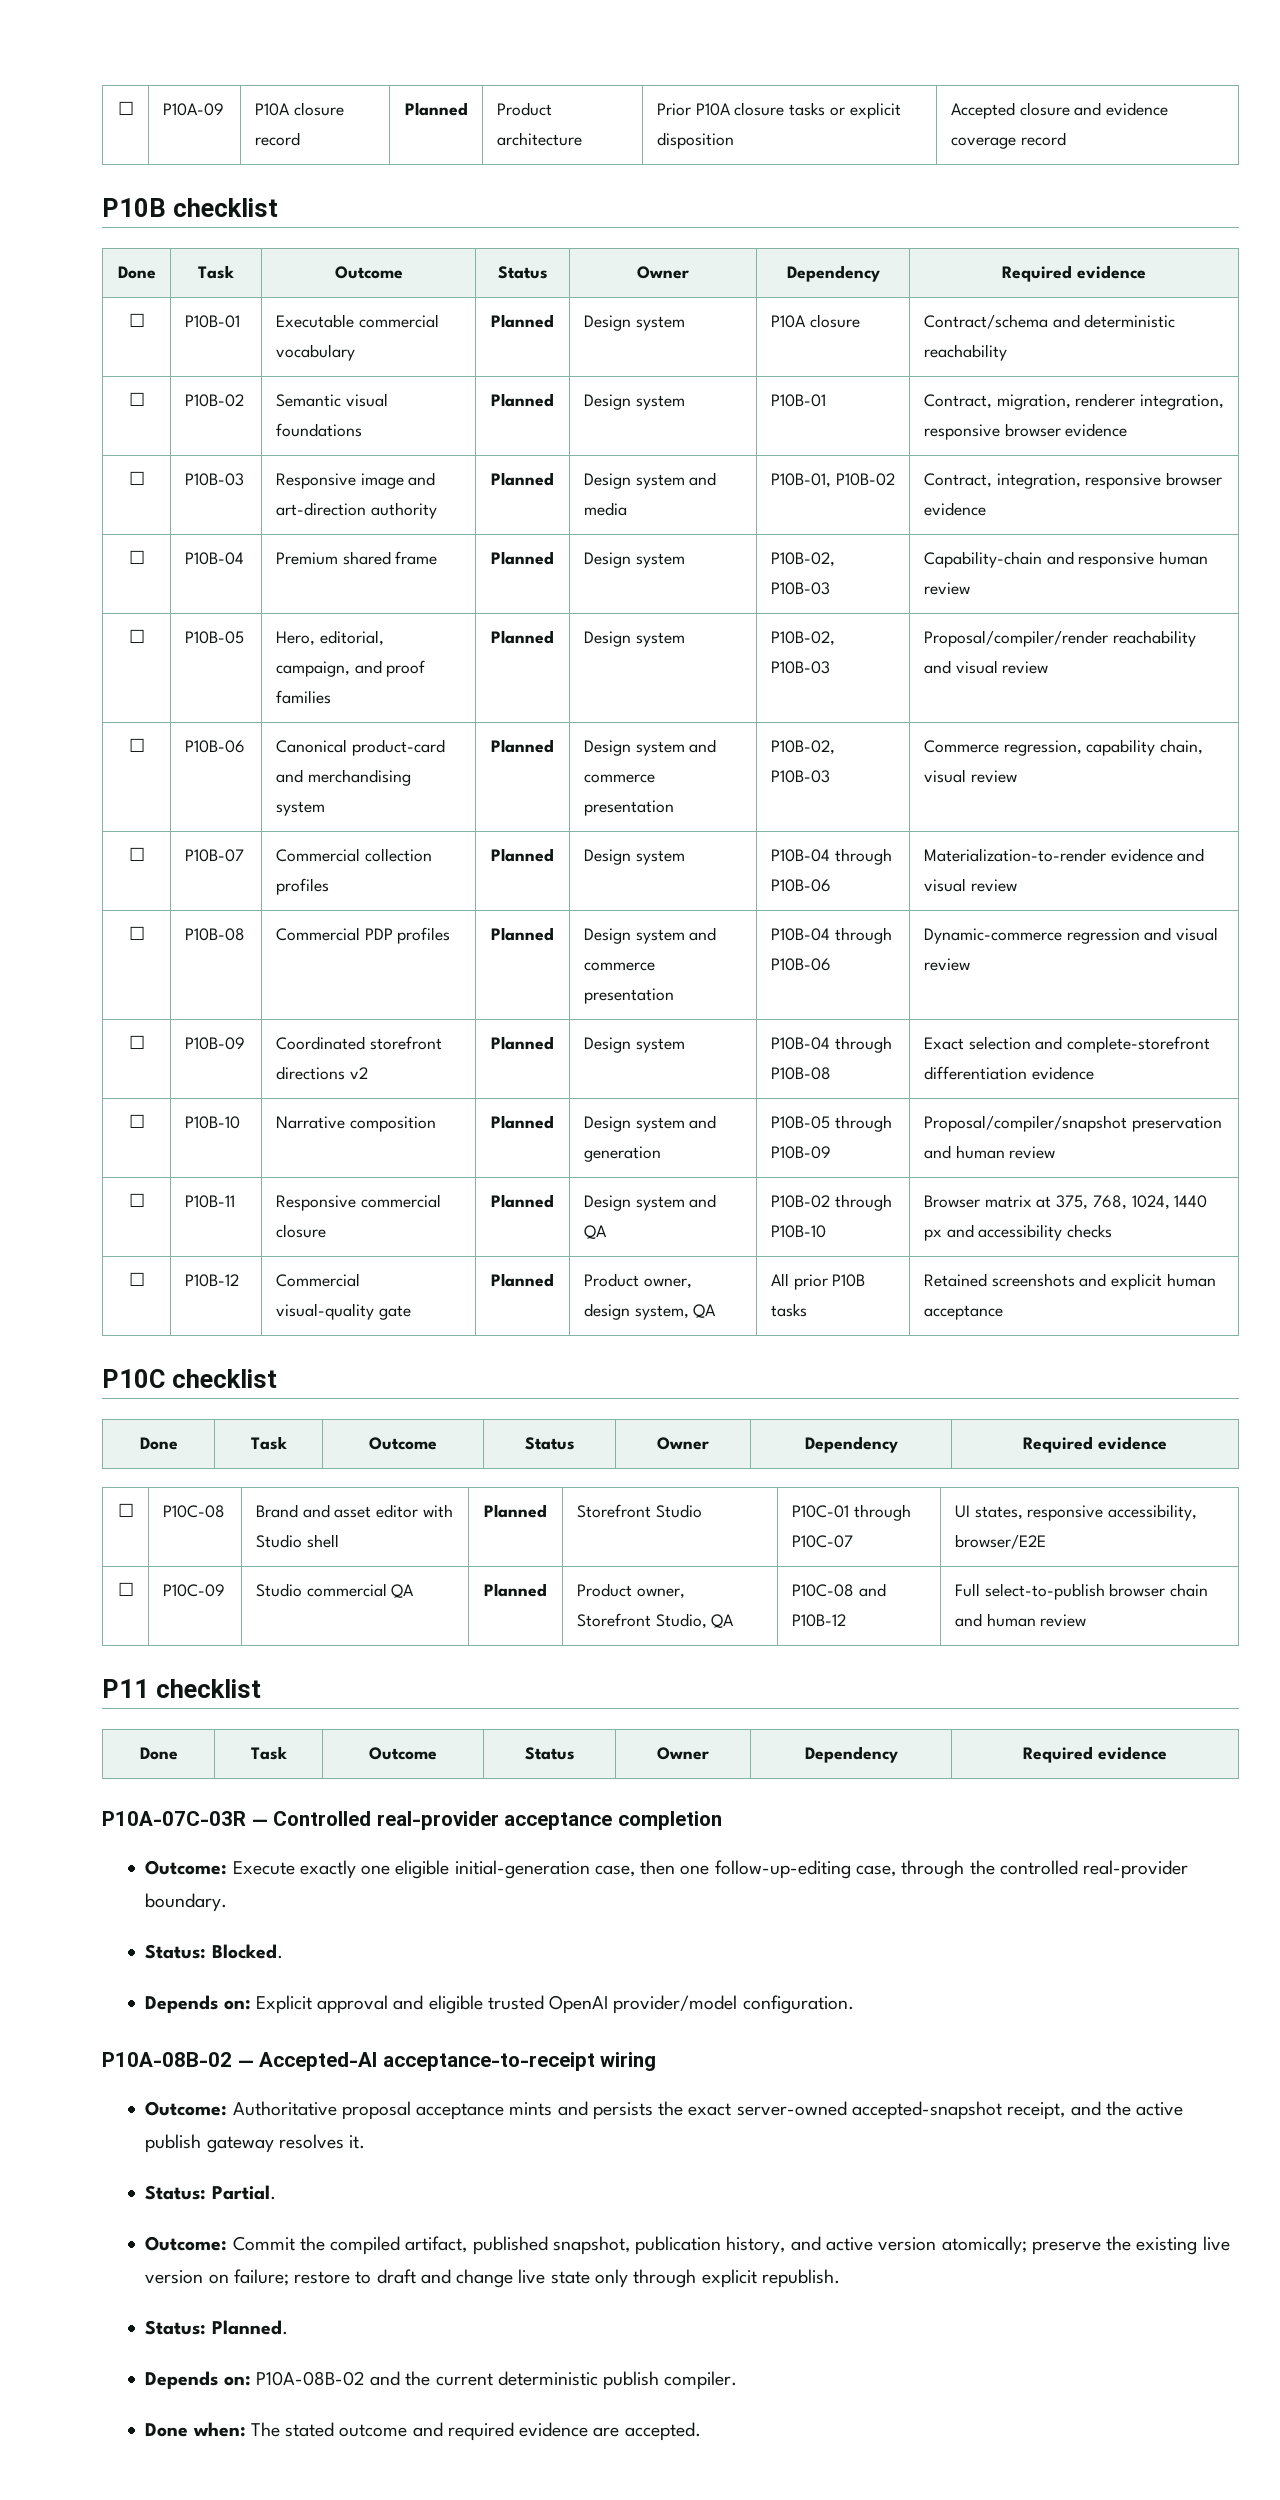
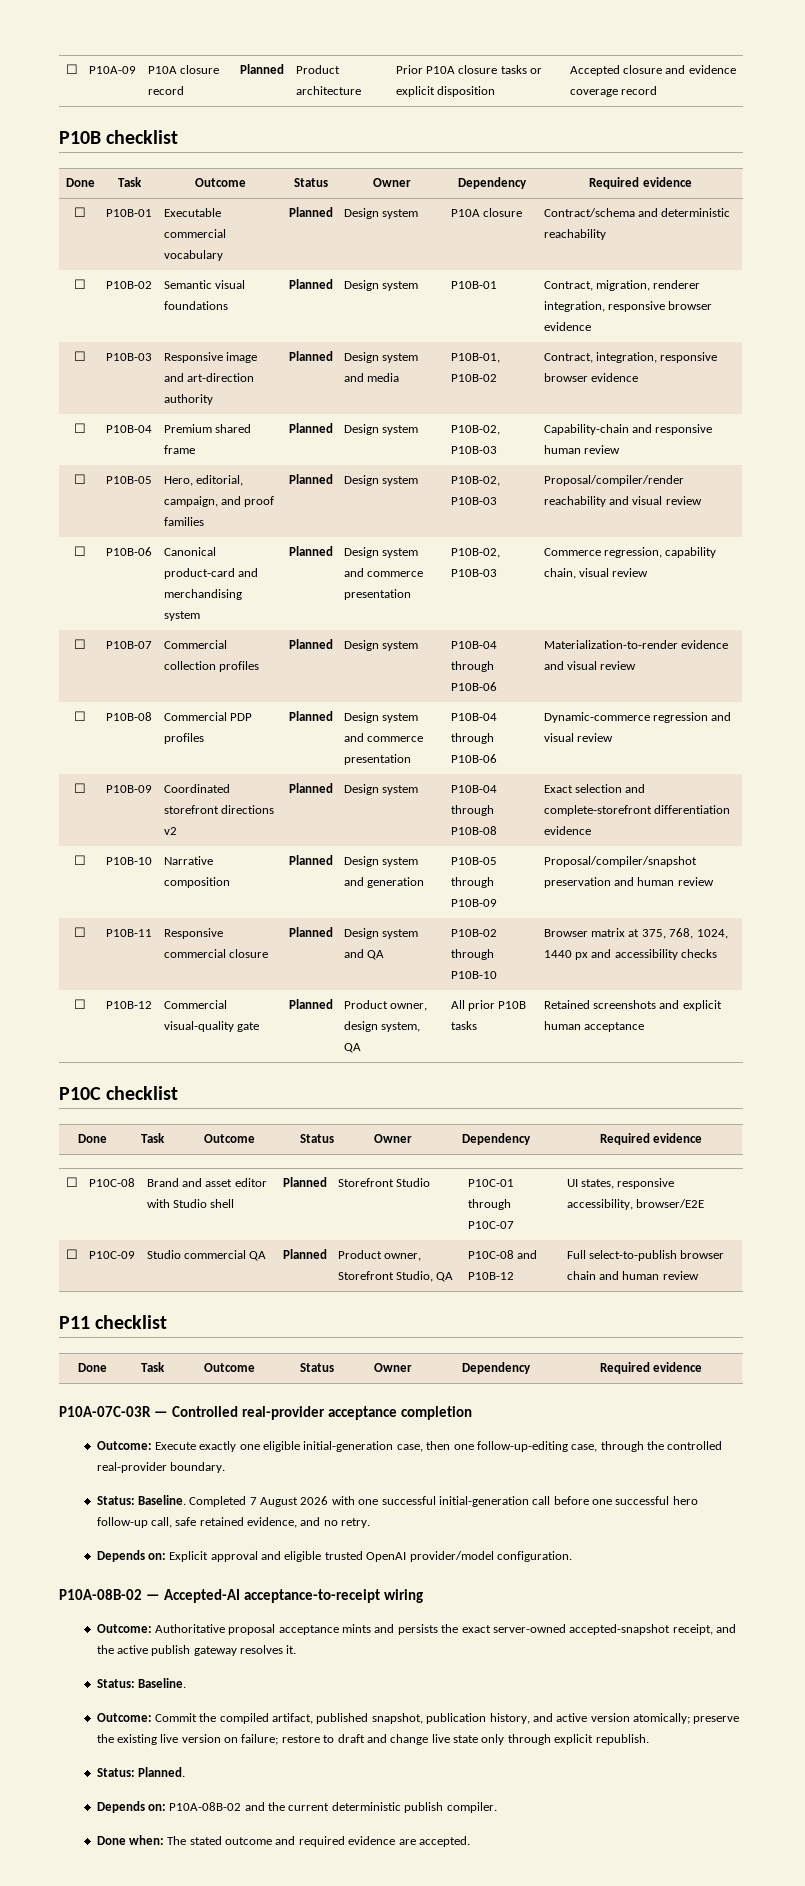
- Status: Blocked.
+ Status: Baseline. Completed 7 August 2026 with one successful initial-generation call before one successful hero follow-up call, safe retained evidence, and no retry.
  Outcome: Authoritative proposal acceptance mints and persists the exact server-owned accepted-snapshot receipt, and the active publish gateway resolves it.
- Status: Partial.
+ Status: Baseline.

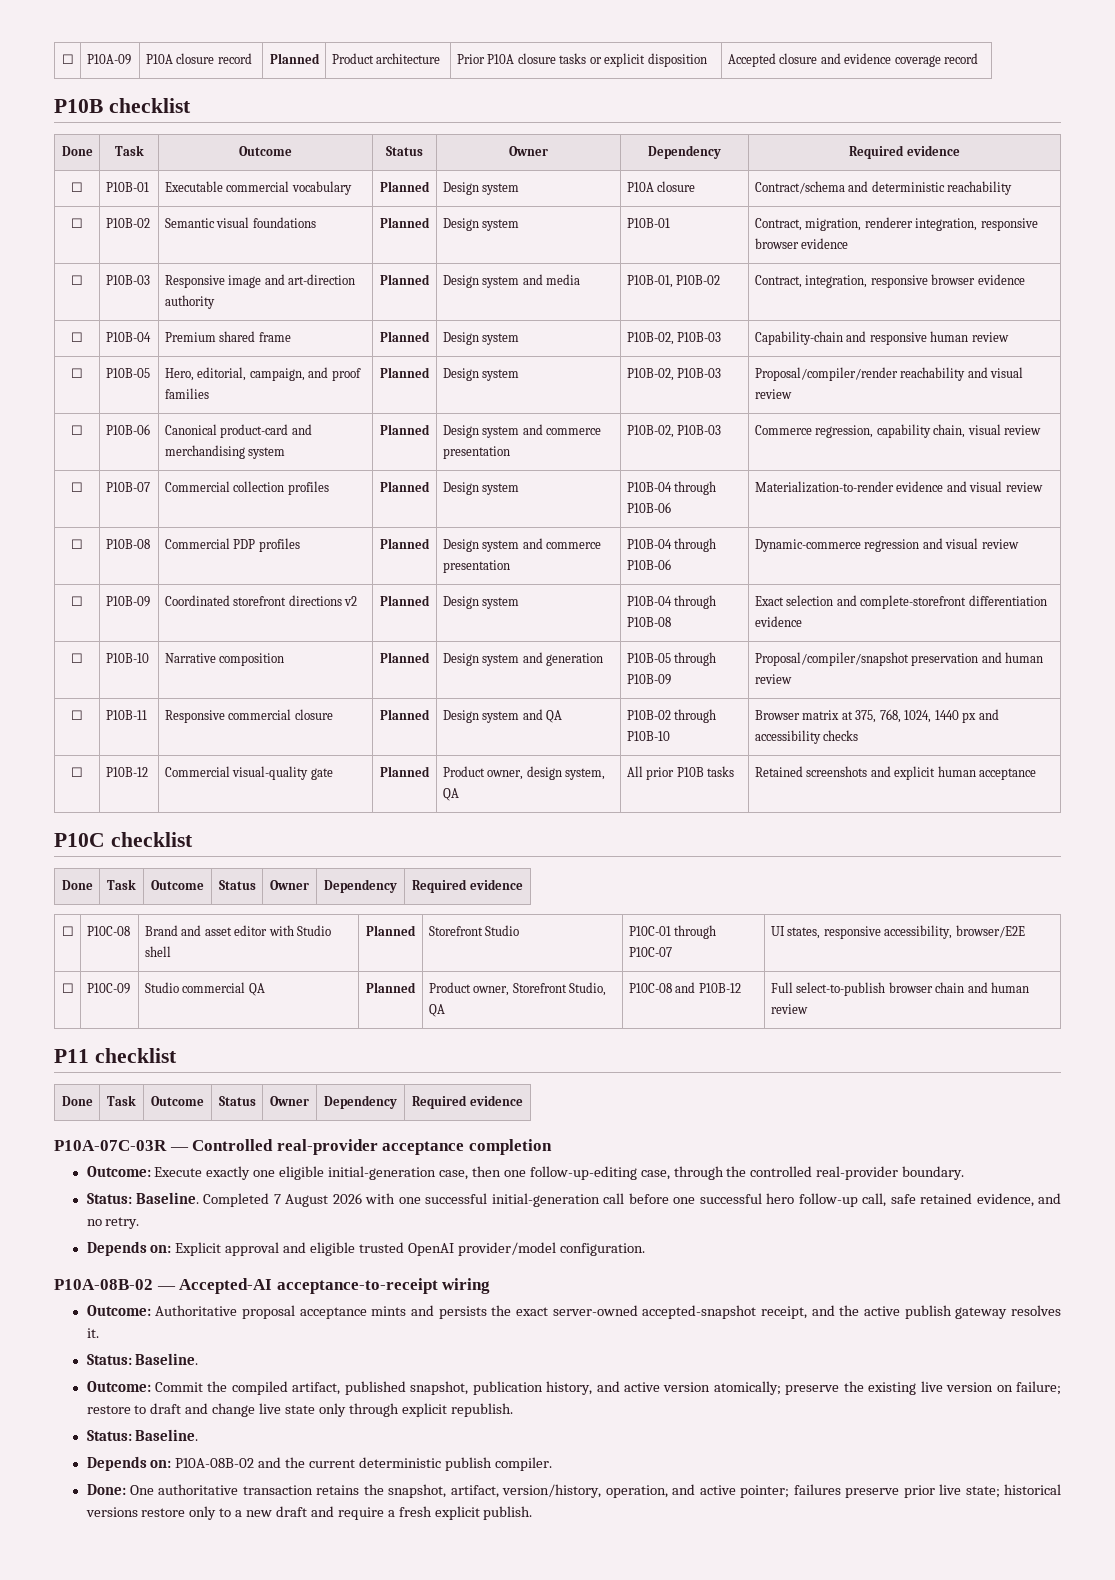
  Outcome: Commit the compiled artifact, published snapshot, publication history, and active version atomically; preserve the existing live version on failure; restore to draft and change live state only through explicit republish.
- Status: Planned.
+ Status: Baseline.
- Done when: The stated outcome and required evidence are accepted.
+ Done: One authoritative transaction retains the snapshot, artifact, version/history, operation, and active pointer; failures preserve prior live state; historical versions restore only to a new draft and require a fresh explicit publish.

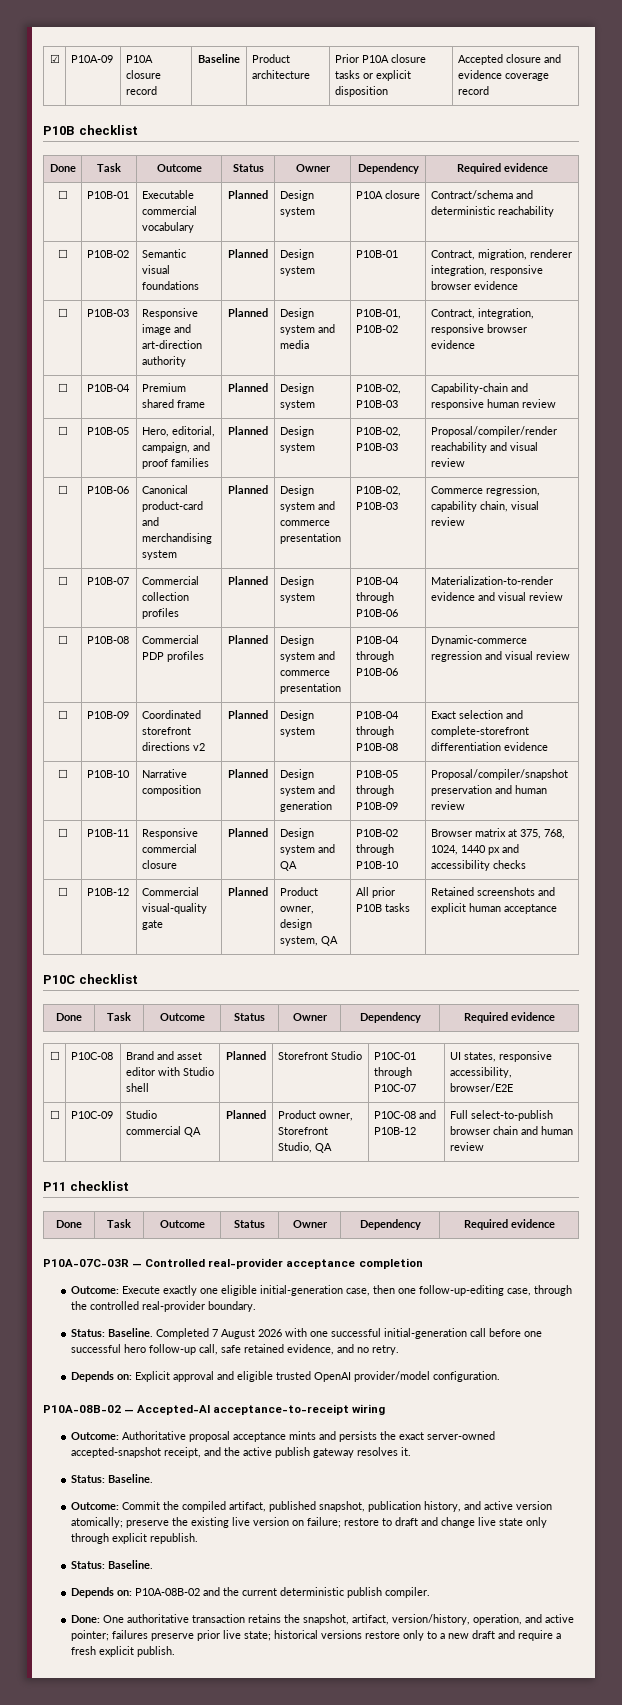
- ☐ | P10A-09 | P10A closure record | Planned | Product architecture | Prior P10A closure tasks or explicit disposition | Accepted closure and evidence coverage record
+ ☑ | P10A-09 | P10A closure record | Baseline | Product architecture | Prior P10A closure tasks or explicit disposition | Accepted closure and evidence coverage record

